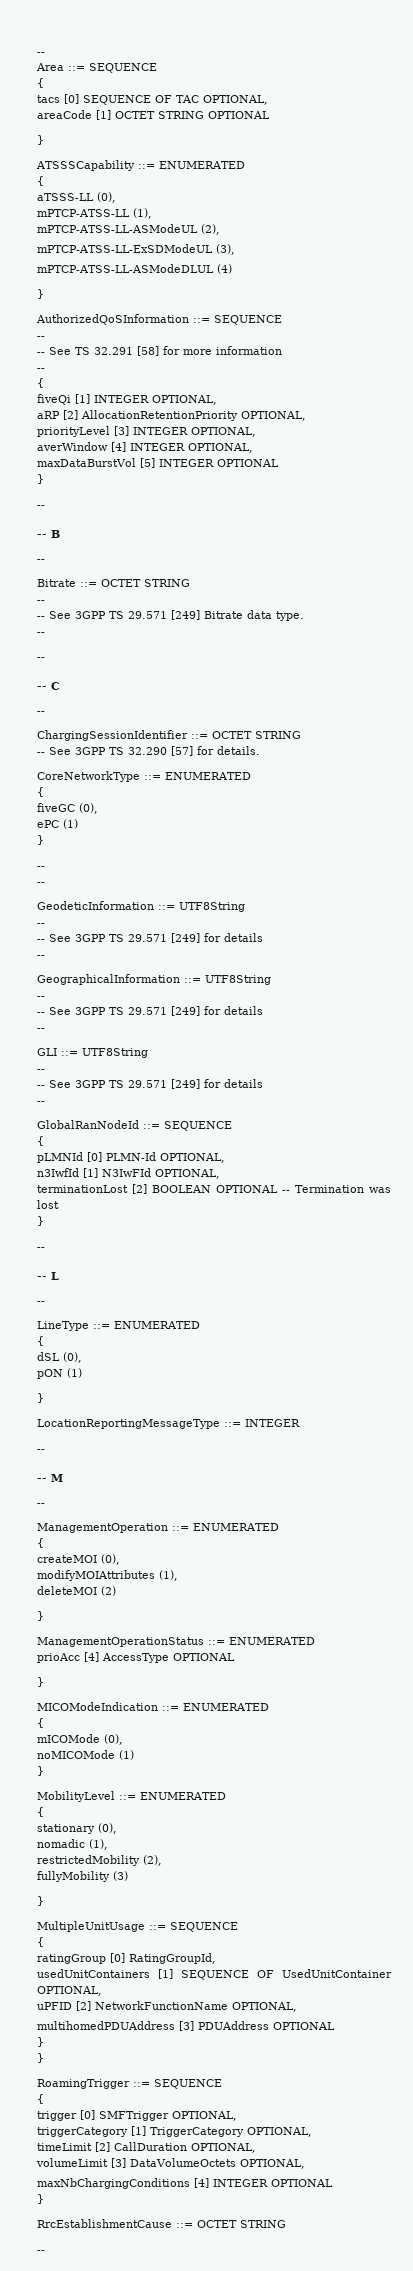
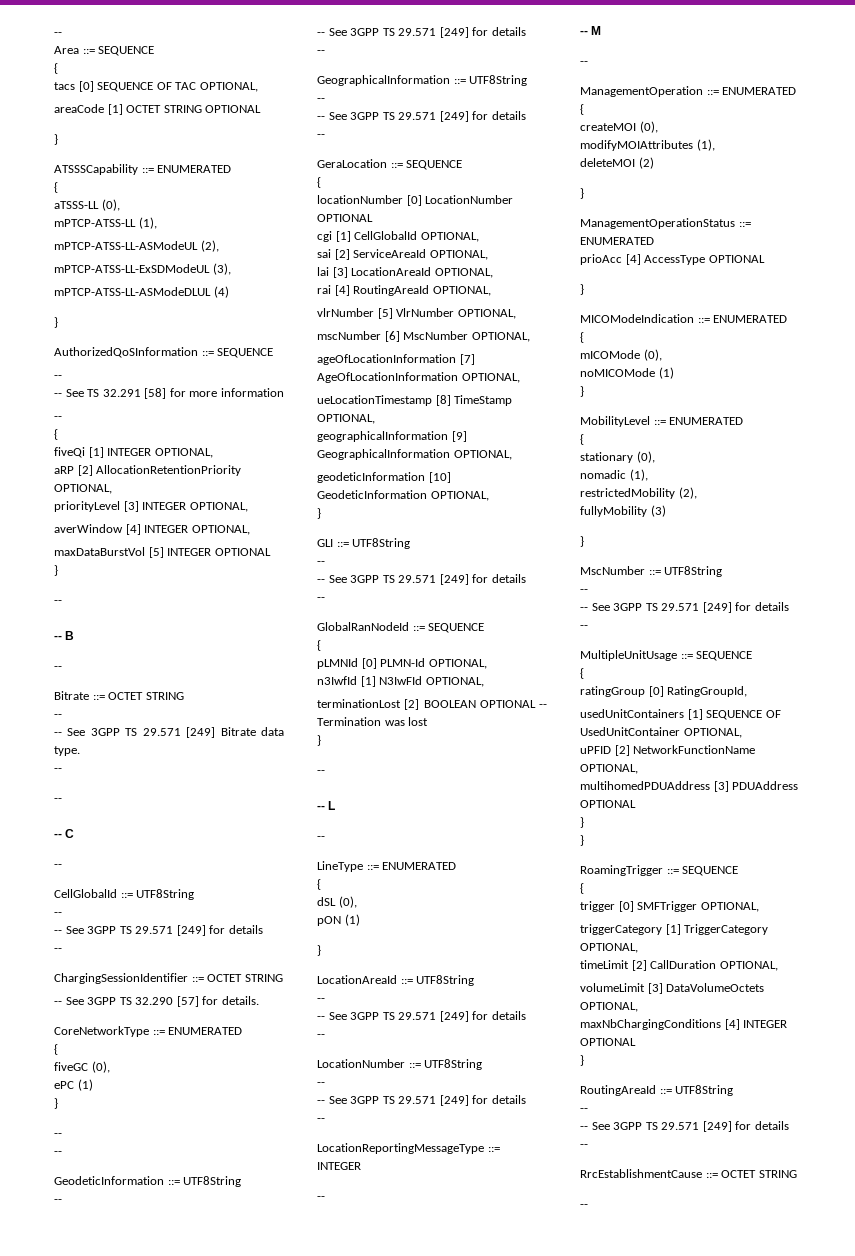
+ CellGlobalId ::= UTF8String
+ --
+ -- See 3GPP TS 29.571 [249] for details
+ --
+ GeraLocation ::= SEQUENCE
+ {
+ locationNumber [0] LocationNumber OPTIONAL
+ cgi [1] CellGlobalId OPTIONAL,
+ sai [2] ServiceAreaId OPTIONAL,
+ lai [3] LocationAreaId OPTIONAL,
+ rai [4] RoutingAreaId OPTIONAL,
+ vlrNumber [5] VlrNumber OPTIONAL,
+ mscNumber [6] MscNumber OPTIONAL,
+ ageOfLocationInformation [7] AgeOfLocationInformation OPTIONAL,
+ ueLocationTimestamp [8] TimeStamp OPTIONAL,
+ geographicalInformation [9] GeographicalInformation OPTIONAL,
+ geodeticInformation [10] GeodeticInformation OPTIONAL,
+ }
+ LocationAreaId ::= UTF8String
+ --
+ -- See 3GPP TS 29.571 [249] for details
+ --
+ LocationNumber ::= UTF8String
+ --
+ -- See 3GPP TS 29.571 [249] for details
+ --
+ MscNumber ::= UTF8String
+ --
+ -- See 3GPP TS 29.571 [249] for details
+ --
+ RoutingAreaId ::= UTF8String
+ --
+ -- See 3GPP TS 29.571 [249] for details
+ --

